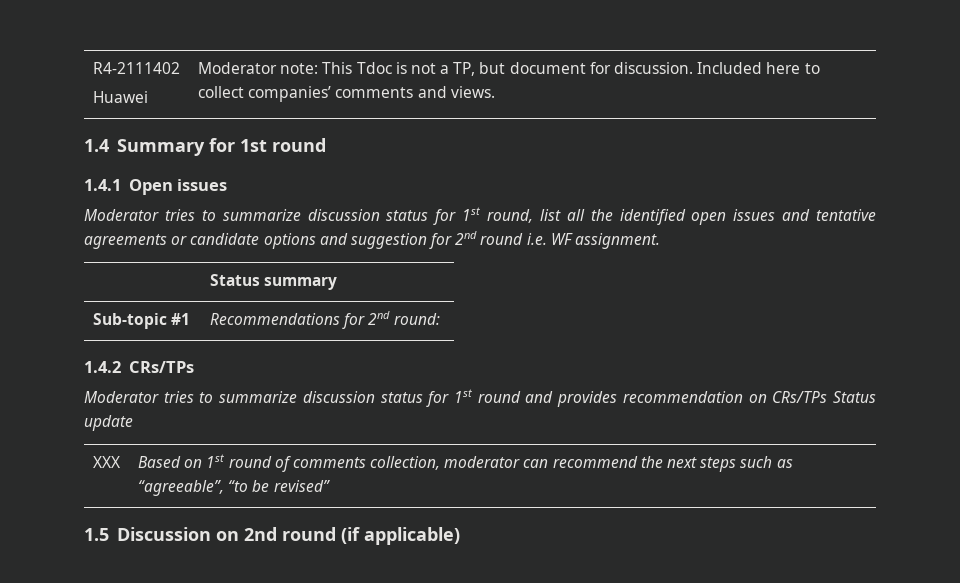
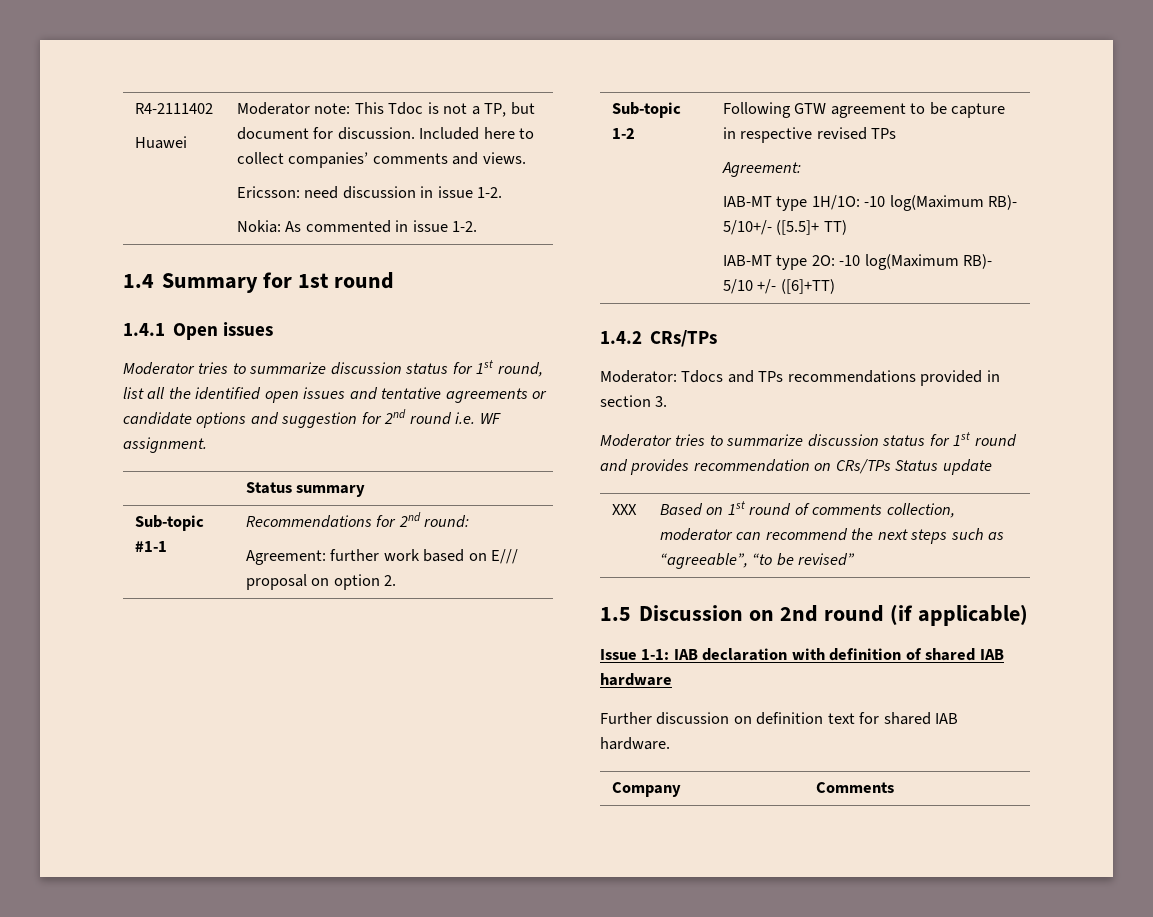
  R4-2111402
  Huawei | Moderator note: This Tdoc is not a TP, but document for discussion. Included here to collect companies’ comments and views.
+ Ericsson: need discussion in issue 1-2.
+ Nokia: As commented in issue 1-2.
- Sub-topic #1 | Recommendations for 2nd round:
+ Sub-topic #1-1 | Recommendations for 2nd round:
+ Agreement: further work based on E/// proposal on option 2.
+ Sub-topic 1-2 | Following GTW agreement to be capture in respective revised TPs
+ Agreement:
+ IAB-MT type 1H/1O: -10 log(Maximum RB)- 5/10+/- ([5.5]+ TT)
+ IAB-MT type 2O: -10 log(Maximum RB)- 5/10 +/- ([6]+TT)
  1.4.2 CRs/TPs
+ Moderator: Tdocs and TPs recommendations provided in section 3.
+ Issue 1-1: IAB declaration with definition of shared IAB hardware
+ Further discussion on definition text for shared IAB hardware.
+ Company | Comments

